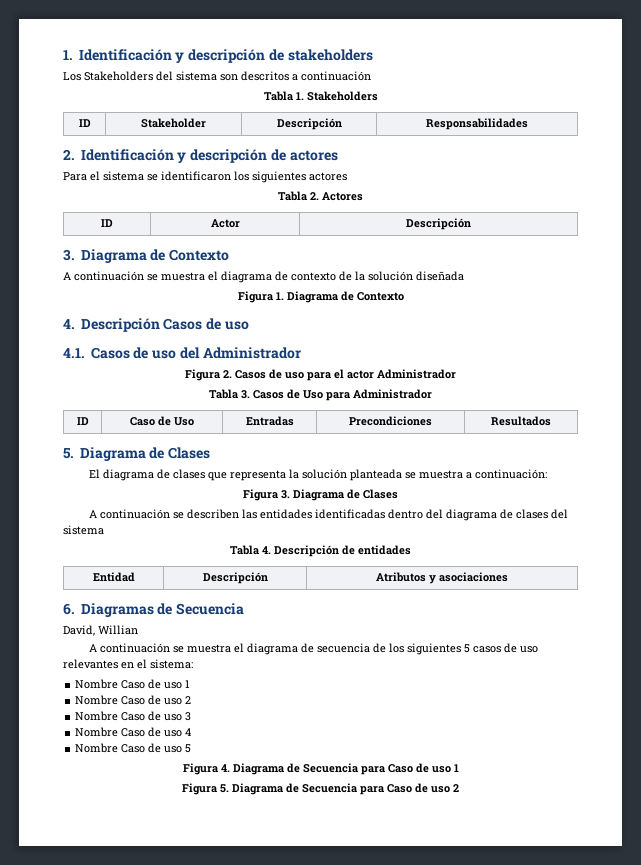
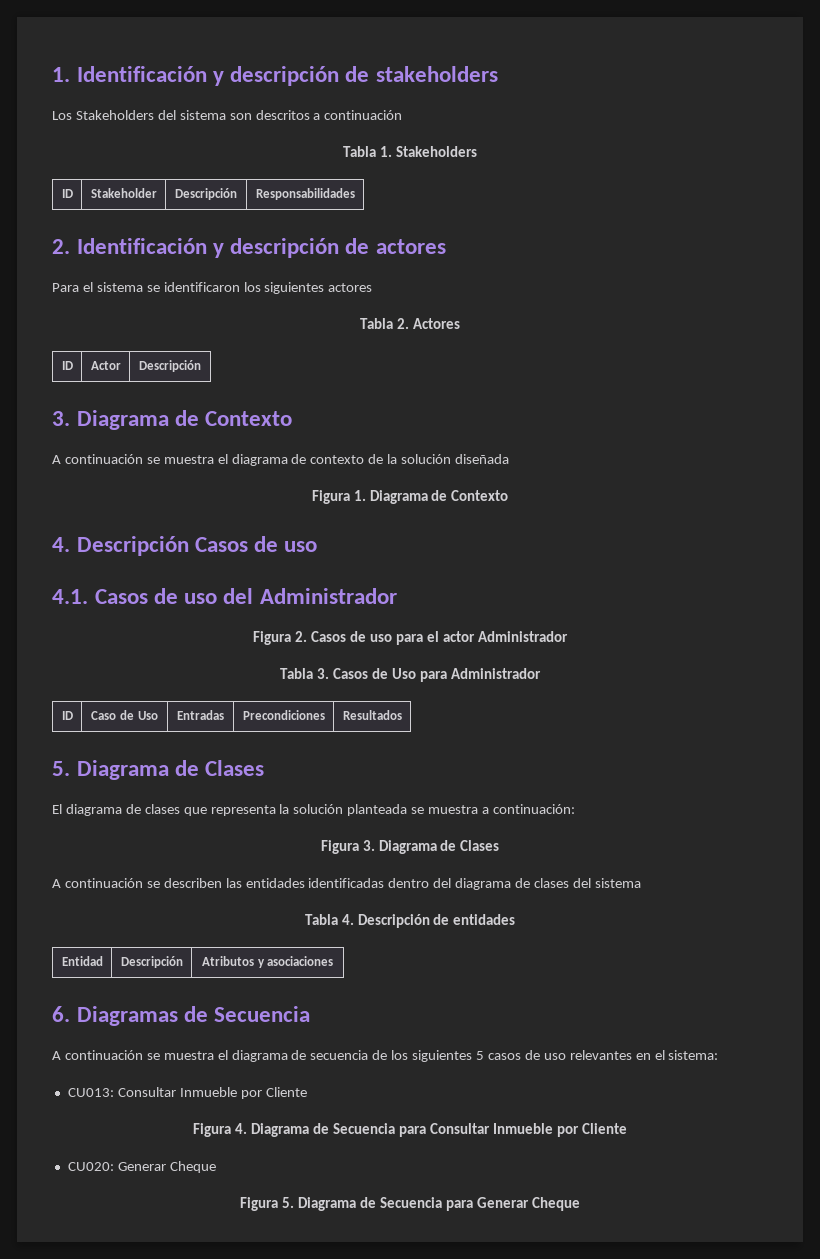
- David, Willian
- Nombre Caso de uso 1
- Nombre Caso de uso 2
- Nombre Caso de uso 3
- Nombre Caso de uso 4
- Nombre Caso de uso 5
+ CU013: Consultar Inmueble por Cliente
- Figura 4. Diagrama de Secuencia para Caso de uso 1
+ Figura 4. Diagrama de Secuencia para Consultar Inmueble por Cliente
+ CU020: Generar Cheque
- Figura 5. Diagrama de Secuencia para Caso de uso 2
+ Figura 5. Diagrama de Secuencia para Generar Cheque

